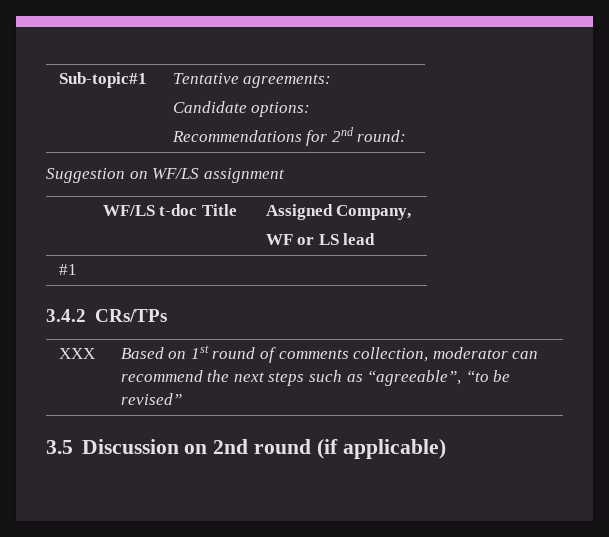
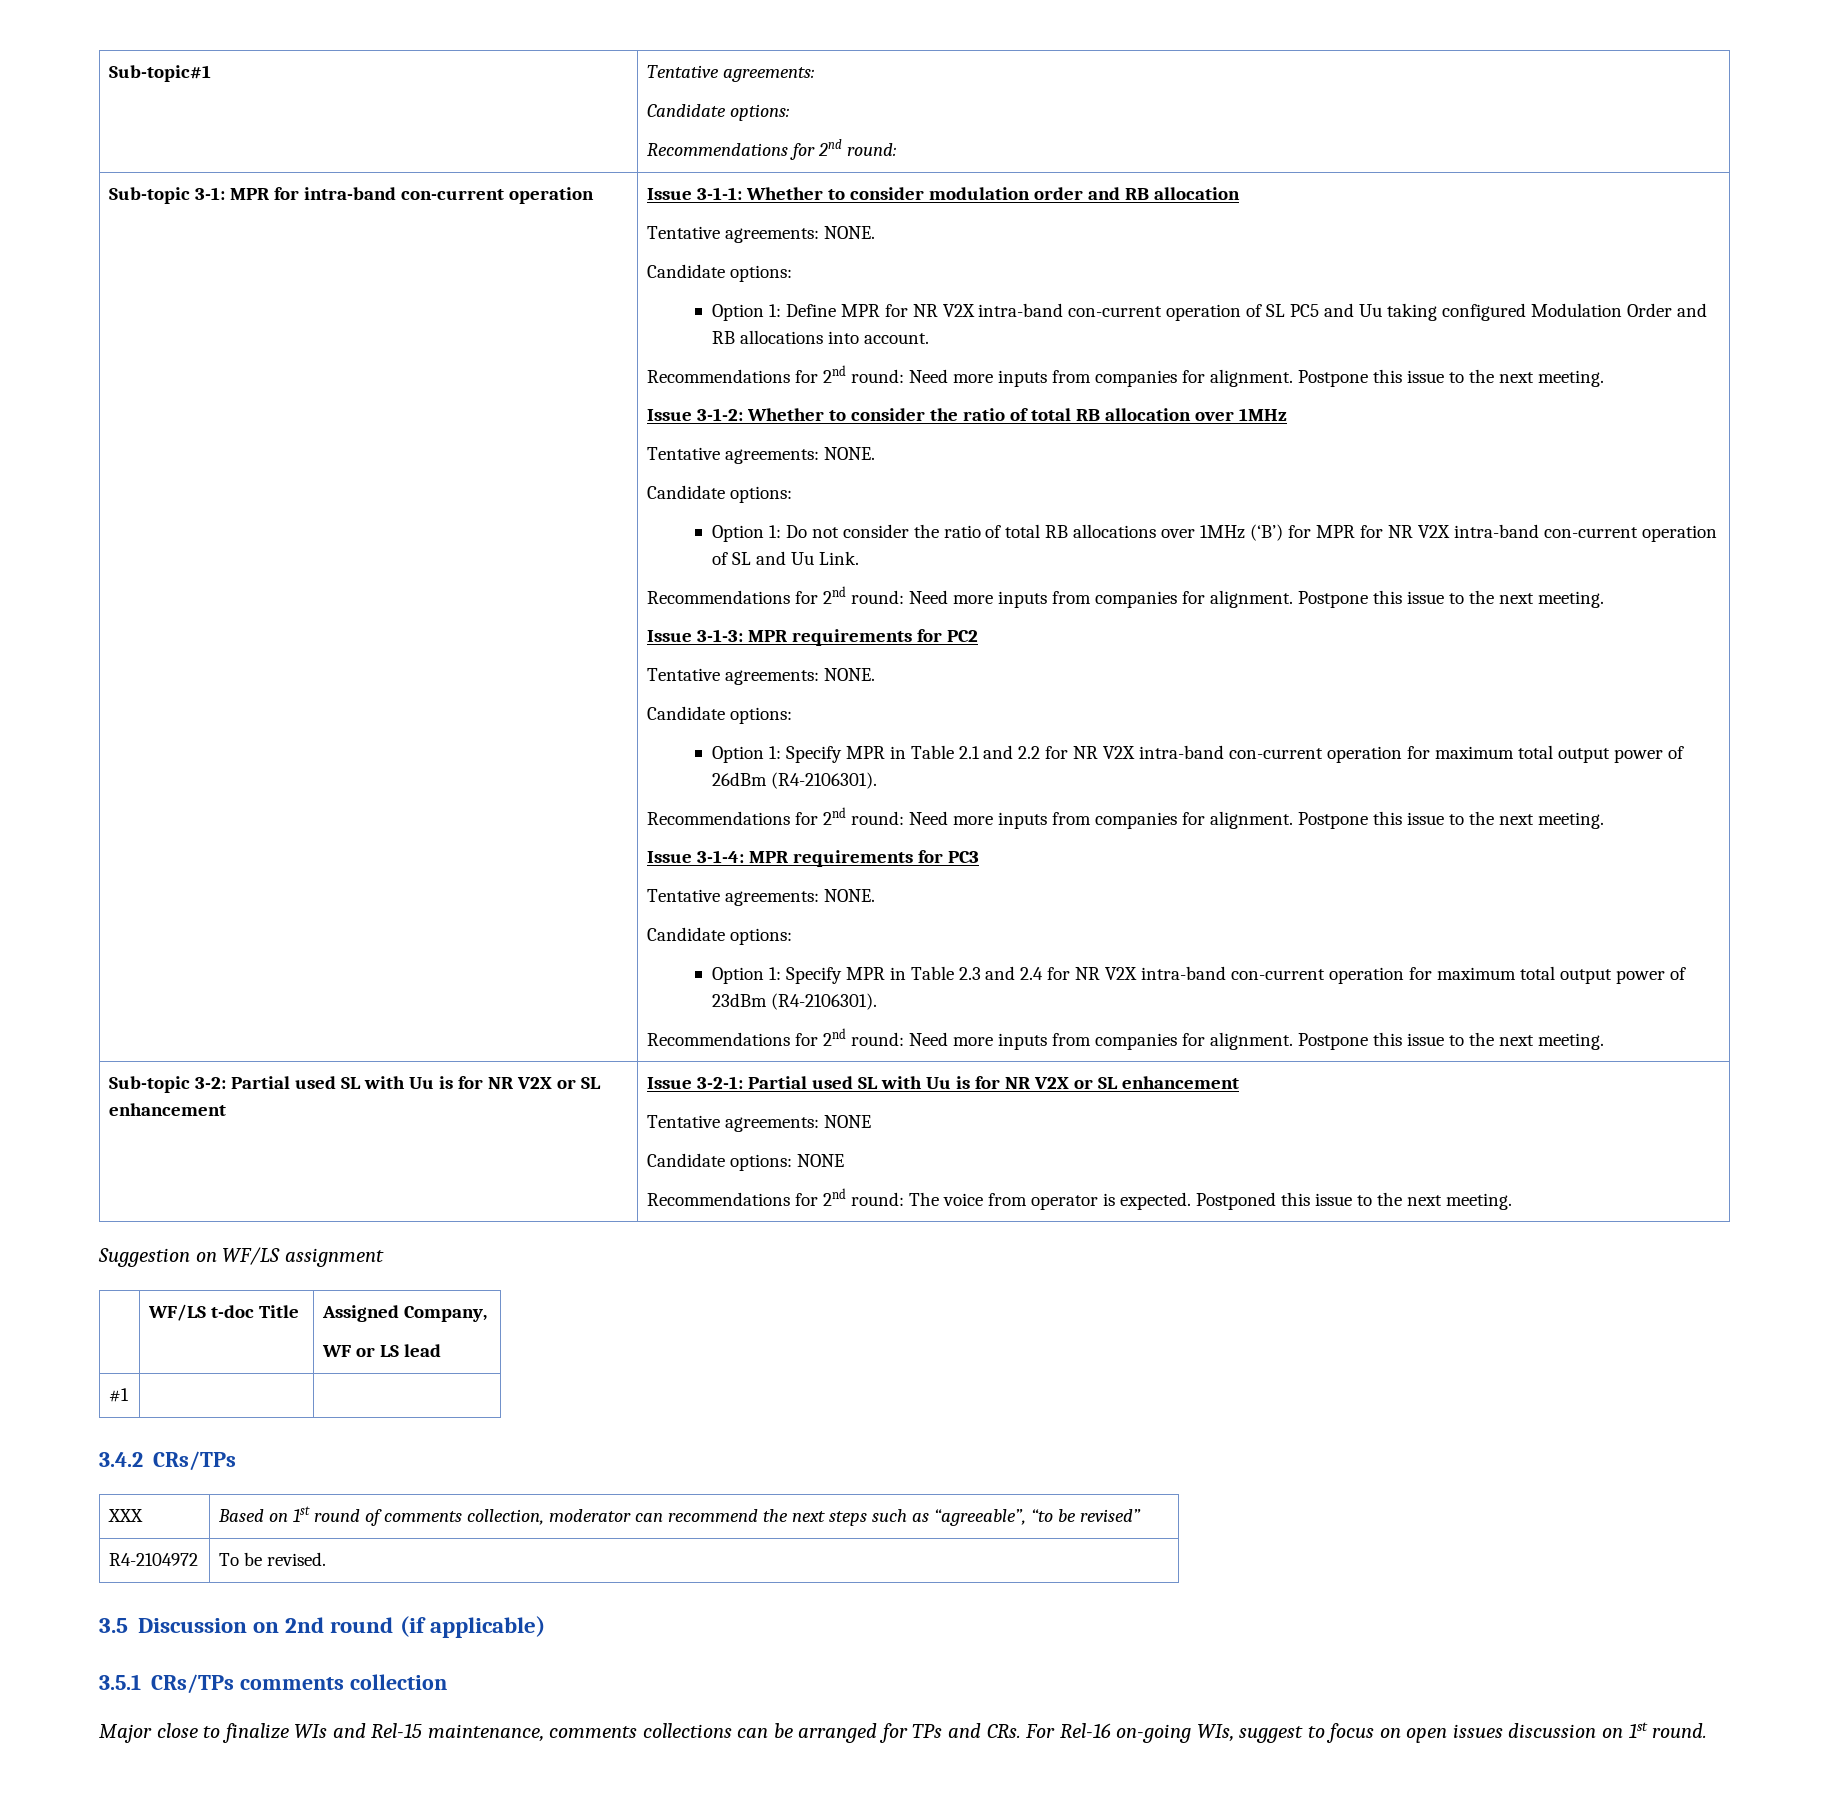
+ Sub-topic 3-1: MPR for intra-band con-current operation | Issue 3-1-1: Whether to consider modulation order and RB allocation
+ Tentative agreements: NONE.
+ Candidate options:
+ Option 1: Define MPR for NR V2X intra-band con-current operation of SL PC5 and Uu taking configured Modulation Order and RB allocations into account.
+ Recommendations for 2nd round: Need more inputs from companies for alignment. Postpone this issue to the next meeting.
+ Issue 3-1-2: Whether to consider the ratio of total RB allocation over 1MHz
+ Tentative agreements: NONE.
+ Candidate options:
+ Option 1: Do not consider the ratio of total RB allocations over 1MHz (‘B’) for MPR for NR V2X intra-band con-current operation of SL and Uu Link.
+ Recommendations for 2nd round: Need more inputs from companies for alignment. Postpone this issue to the next meeting.
+ Issue 3-1-3: MPR requirements for PC2
+ Tentative agreements: NONE.
+ Candidate options:
+ Option 1: Specify MPR in Table 2.1 and 2.2 for NR V2X intra-band con-current operation for maximum total output power of 26dBm (R4-2106301).
+ Recommendations for 2nd round: Need more inputs from companies for alignment. Postpone this issue to the next meeting.
+ Issue 3-1-4: MPR requirements for PC3
+ Tentative agreements: NONE.
+ Candidate options:
+ Option 1: Specify MPR in Table 2.3 and 2.4 for NR V2X intra-band con-current operation for maximum total output power of 23dBm (R4-2106301).
+ Recommendations for 2nd round: Need more inputs from companies for alignment. Postpone this issue to the next meeting.
+ Sub-topic 3-2: Partial used SL with Uu is for NR V2X or SL enhancement | Issue 3-2-1: Partial used SL with Uu is for NR V2X or SL enhancement
+ Tentative agreements: NONE
+ Candidate options: NONE
+ Recommendations for 2nd round: The voice from operator is expected. Postponed this issue to the next meeting.
+ R4-2104972 | To be revised.
+ 3.5.1 CRs/TPs comments collection
+ Major close to finalize WIs and Rel-15 maintenance, comments collections can be arranged for TPs and CRs. For Rel-16 on-going WIs, suggest to focus on open issues discussion on 1st round.

